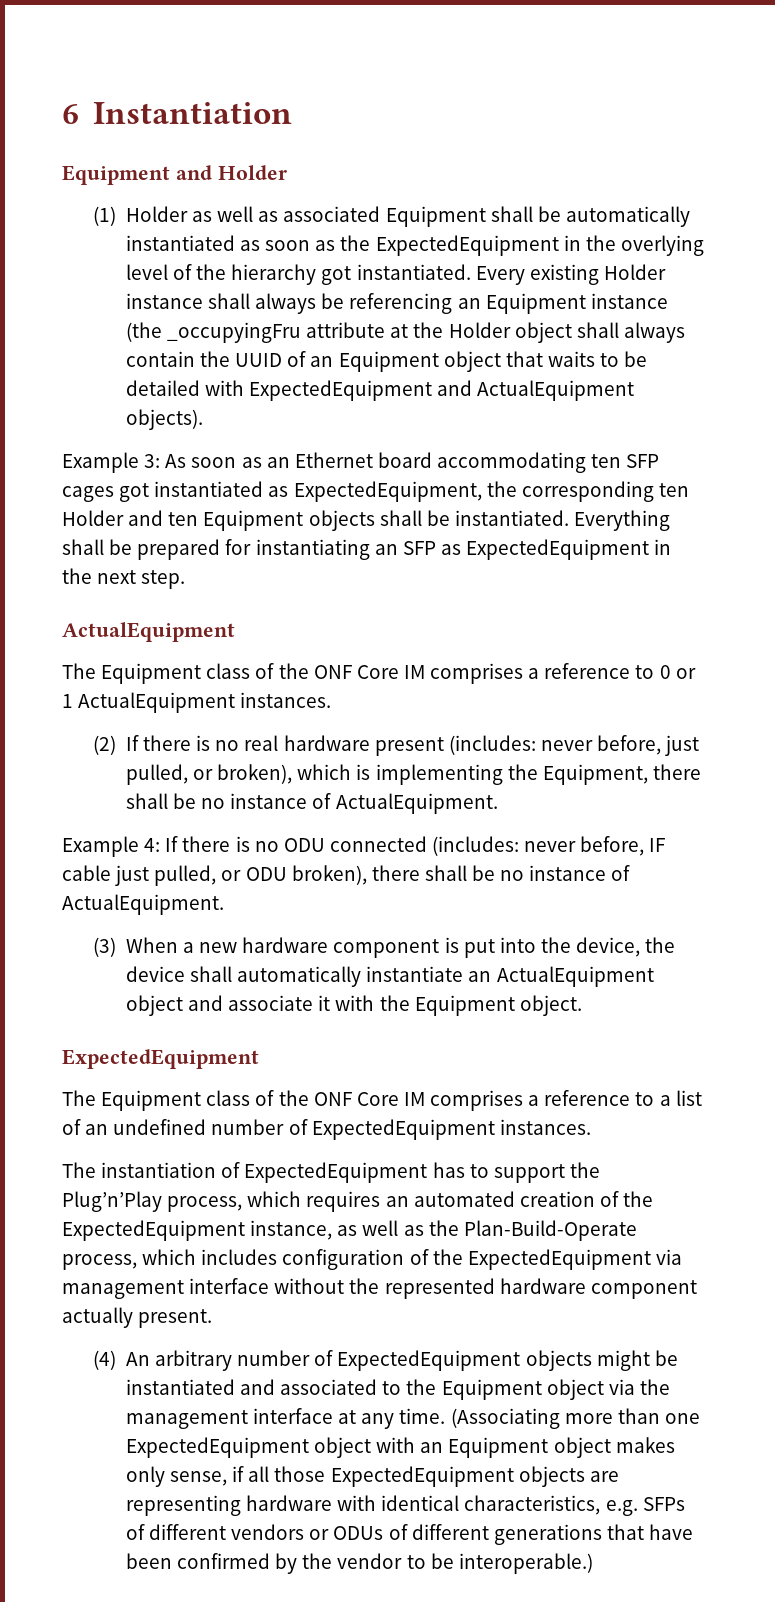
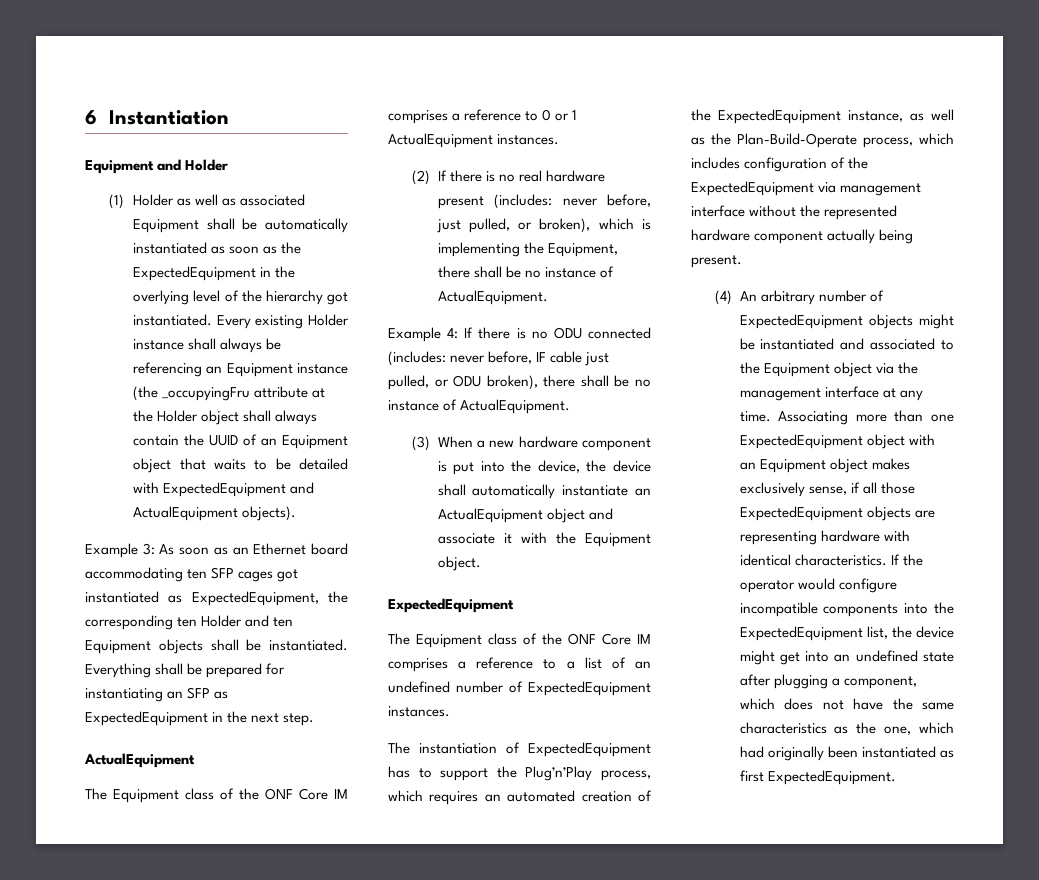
- The instantiation of ExpectedEquipment has to support the Plug’n’Play process, which requires an automated creation of the ExpectedEquipment instance, as well as the Plan-Build-Operate process, which includes configuration of the ExpectedEquipment via management interface without the represented hardware component actually present.
+ The instantiation of ExpectedEquipment has to support the Plug’n’Play process, which requires an automated creation of the ExpectedEquipment instance, as well as the Plan-Build-Operate process, which includes configuration of the ExpectedEquipment via management interface without the represented hardware component actually being present.
- (Associating more than one ExpectedEquipment object with an Equipment object makes only sense, if all those ExpectedEquipment objects are representing hardware with identical characteristics, e.g. SFPs of different vendors or ODUs of different generations that have been confirmed by the vendor to be interoperable.)
+ Associating more than one ExpectedEquipment object with an Equipment object makes exclusively sense, if all those ExpectedEquipment objects are representing hardware with identical characteristics. If the operator would configure incompatible components into the ExpectedEquipment list, the device might get into an undefined state after plugging a component, which does not have the same characteristics as the one, which had originally been instantiated as first ExpectedEquipment.

